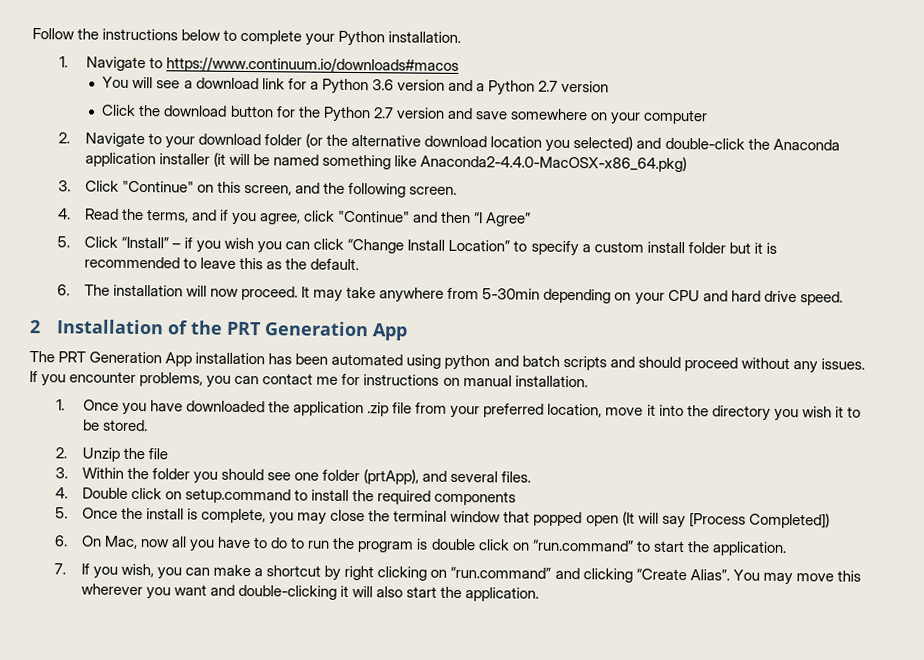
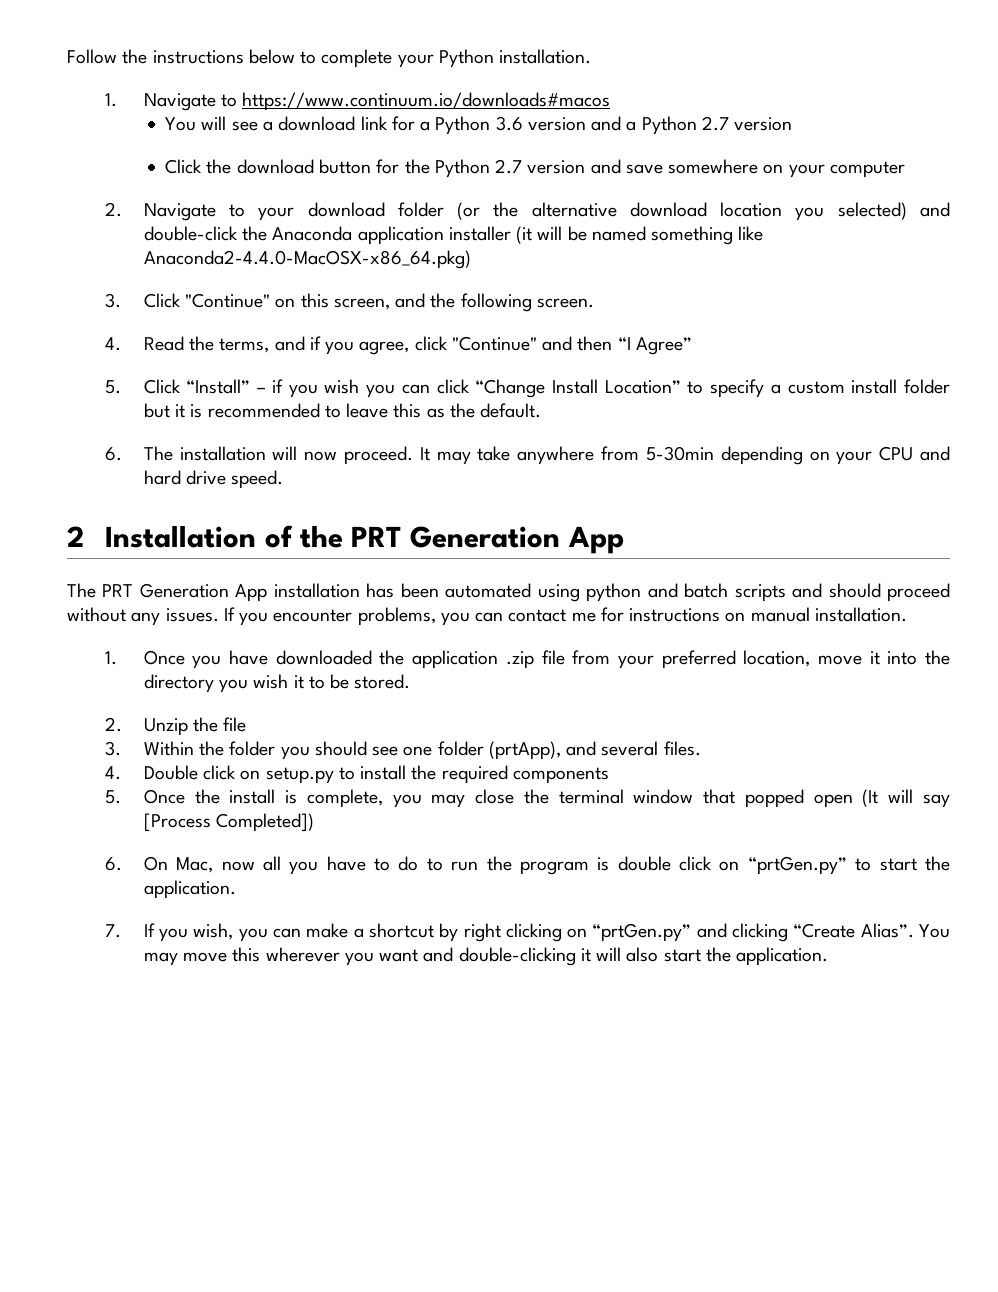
- 4. Double click on setup.command to install the required components
+ 4. Double click on setup.py to install the required components
- 6. On Mac, now all you have to do to run the program is double click on “run.command” to start the application.
+ 6. On Mac, now all you have to do to run the program is double click on “prtGen.py” to start the application.
- 7. If you wish, you can make a shortcut by right clicking on “run.command” and clicking “Create Alias”.
+ 7. If you wish, you can make a shortcut by right clicking on “prtGen.py” and clicking “Create Alias”.

